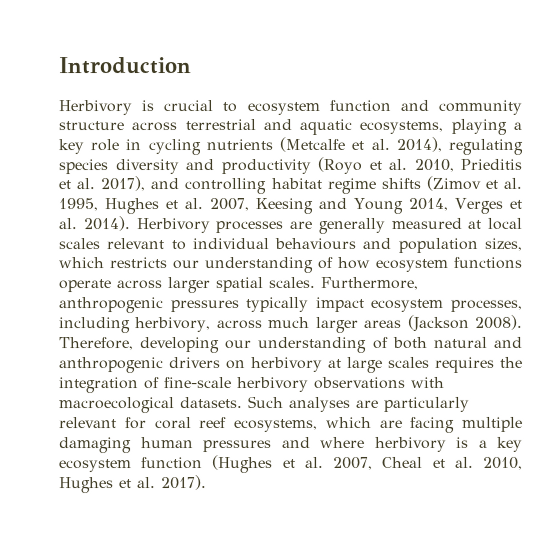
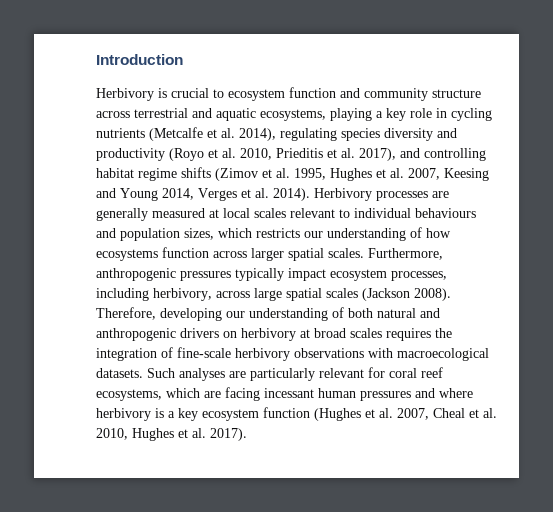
- Herbivory processes are generally measured at local scales relevant to individual behaviours and population sizes, which restricts our understanding of how ecosystem functions operate across larger spatial scales.
+ Herbivory processes are generally measured at local scales relevant to individual behaviours and population sizes, which restricts our understanding of how ecosystems function across larger spatial scales.
- Furthermore, anthropogenic pressures typically impact ecosystem processes, including herbivory, across much larger areas (Jackson 2008).
+ Furthermore, anthropogenic pressures typically impact ecosystem processes, including herbivory, across large spatial scales (Jackson 2008).
- Therefore, developing our understanding of both natural and anthropogenic drivers on herbivory at large scales requires the integration of fine-scale herbivory observations with macroecological datasets.
+ Therefore, developing our understanding of both natural and anthropogenic drivers on herbivory at broad scales requires the integration of fine-scale herbivory observations with macroecological datasets.
- Such analyses are particularly relevant for coral reef ecosystems, which are facing multiple damaging human pressures and where herbivory is a key ecosystem function (Hughes et al. 2007, Cheal et al. 2010, Hughes et al. 2017).
+ Such analyses are particularly relevant for coral reef ecosystems, which are facing incessant human pressures and where herbivory is a key ecosystem function (Hughes et al. 2007, Cheal et al. 2010, Hughes et al. 2017).

